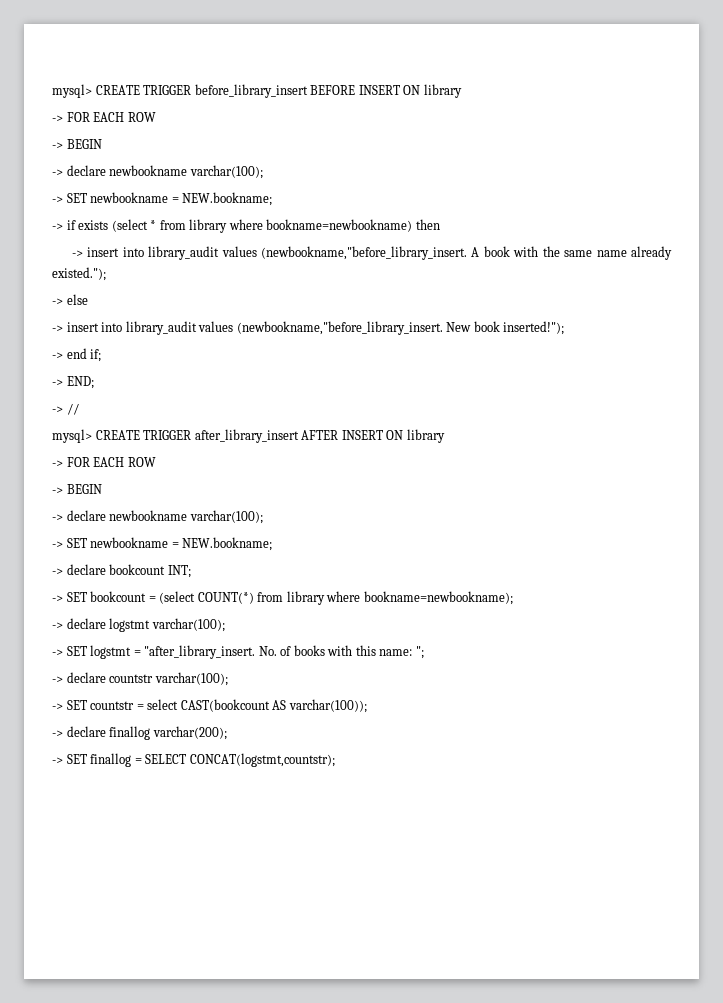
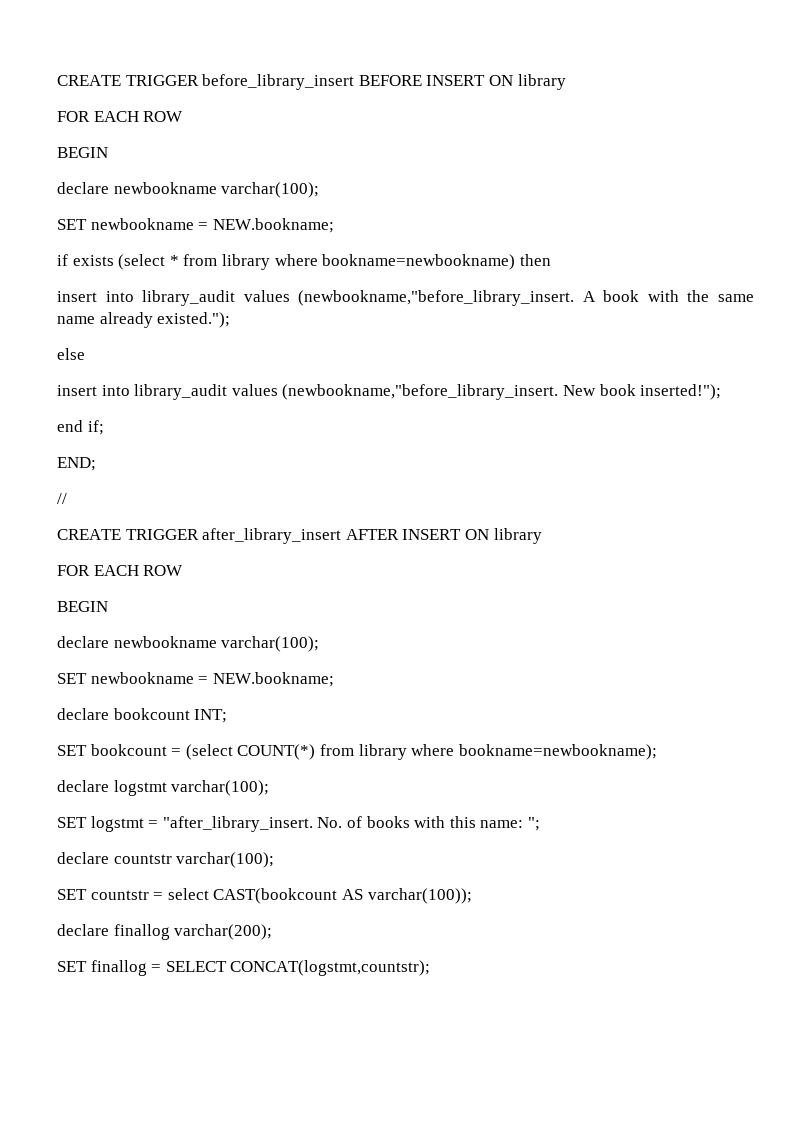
- mysql> CREATE TRIGGER before_library_insert BEFORE INSERT ON library
- -> FOR EACH ROW
- -> BEGIN
- -> declare newbookname varchar(100);
- -> SET newbookname = NEW.bookname;
- -> if exists (select * from library where bookname=newbookname) then
- -> insert into library_audit values (newbookname,"before_library_insert.
+ CREATE TRIGGER before_library_insert BEFORE INSERT ON library
+ FOR EACH ROW
+ BEGIN
+ declare newbookname varchar(100);
+ SET newbookname = NEW.bookname;
+ if exists (select * from library where bookname=newbookname) then
+ insert into library_audit values (newbookname,"before_library_insert.
- -> else
- -> insert into library_audit values (newbookname,"before_library_insert.
+ else
+ insert into library_audit values (newbookname,"before_library_insert.
- -> end if;
+ end if;
- -> END;
- -> //
- mysql> CREATE TRIGGER after_library_insert AFTER INSERT ON library
- -> FOR EACH ROW
- -> BEGIN
- -> declare newbookname varchar(100);
- -> SET newbookname = NEW.bookname;
- -> declare bookcount INT;
+ END;
+ //
+ CREATE TRIGGER after_library_insert AFTER INSERT ON library
+ FOR EACH ROW
+ BEGIN
+ declare newbookname varchar(100);
+ SET newbookname = NEW.bookname;
+ declare bookcount INT;
- -> SET bookcount = (select COUNT(*) from library where bookname=newbookname);
+ SET bookcount = (select COUNT(*) from library where bookname=newbookname);
- -> declare logstmt varchar(100);
+ declare logstmt varchar(100);
- -> SET logstmt = "after_library_insert.
+ SET logstmt = "after_library_insert.
- -> declare countstr varchar(100);
+ declare countstr varchar(100);
- -> SET countstr = select CAST(bookcount AS varchar(100));
+ SET countstr = select CAST(bookcount AS varchar(100));
- -> declare finallog varchar(200);
+ declare finallog varchar(200);
- -> SET finallog = SELECT CONCAT(logstmt,countstr);
+ SET finallog = SELECT CONCAT(logstmt,countstr);

